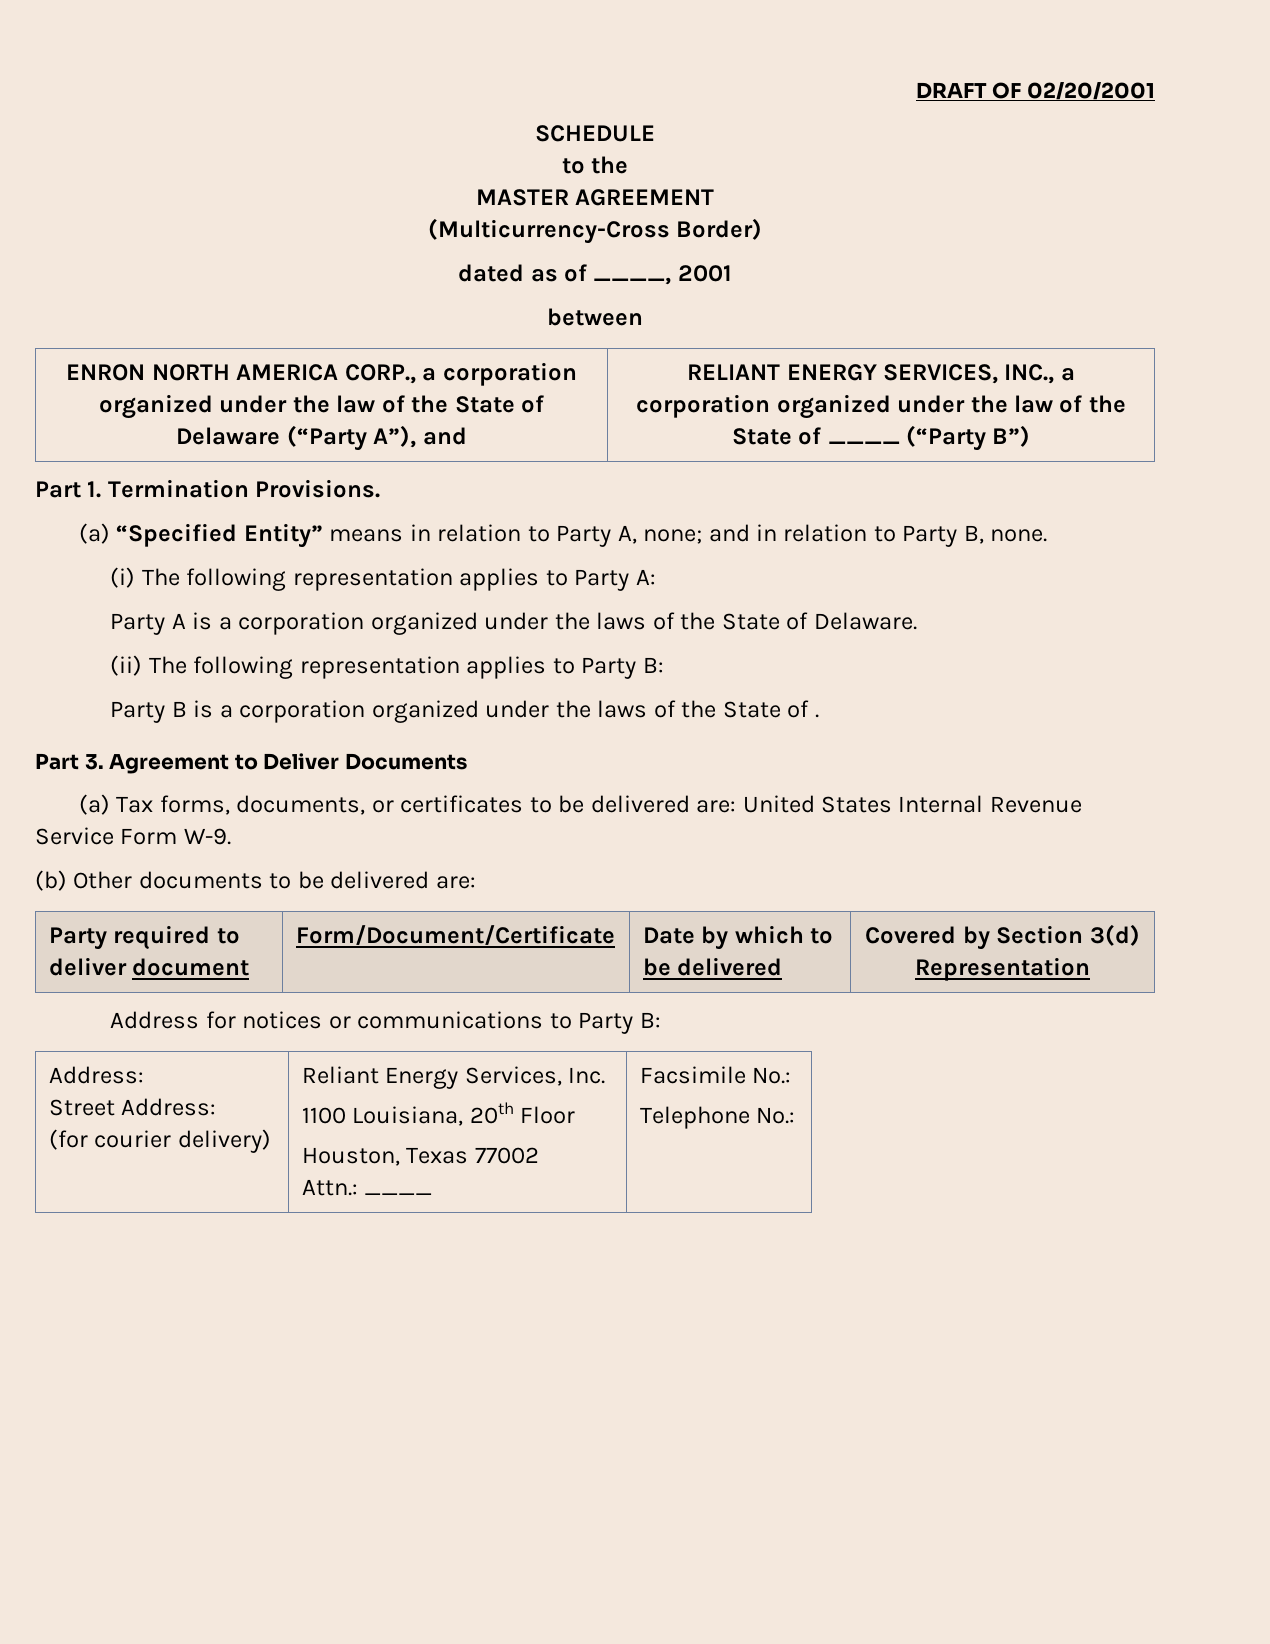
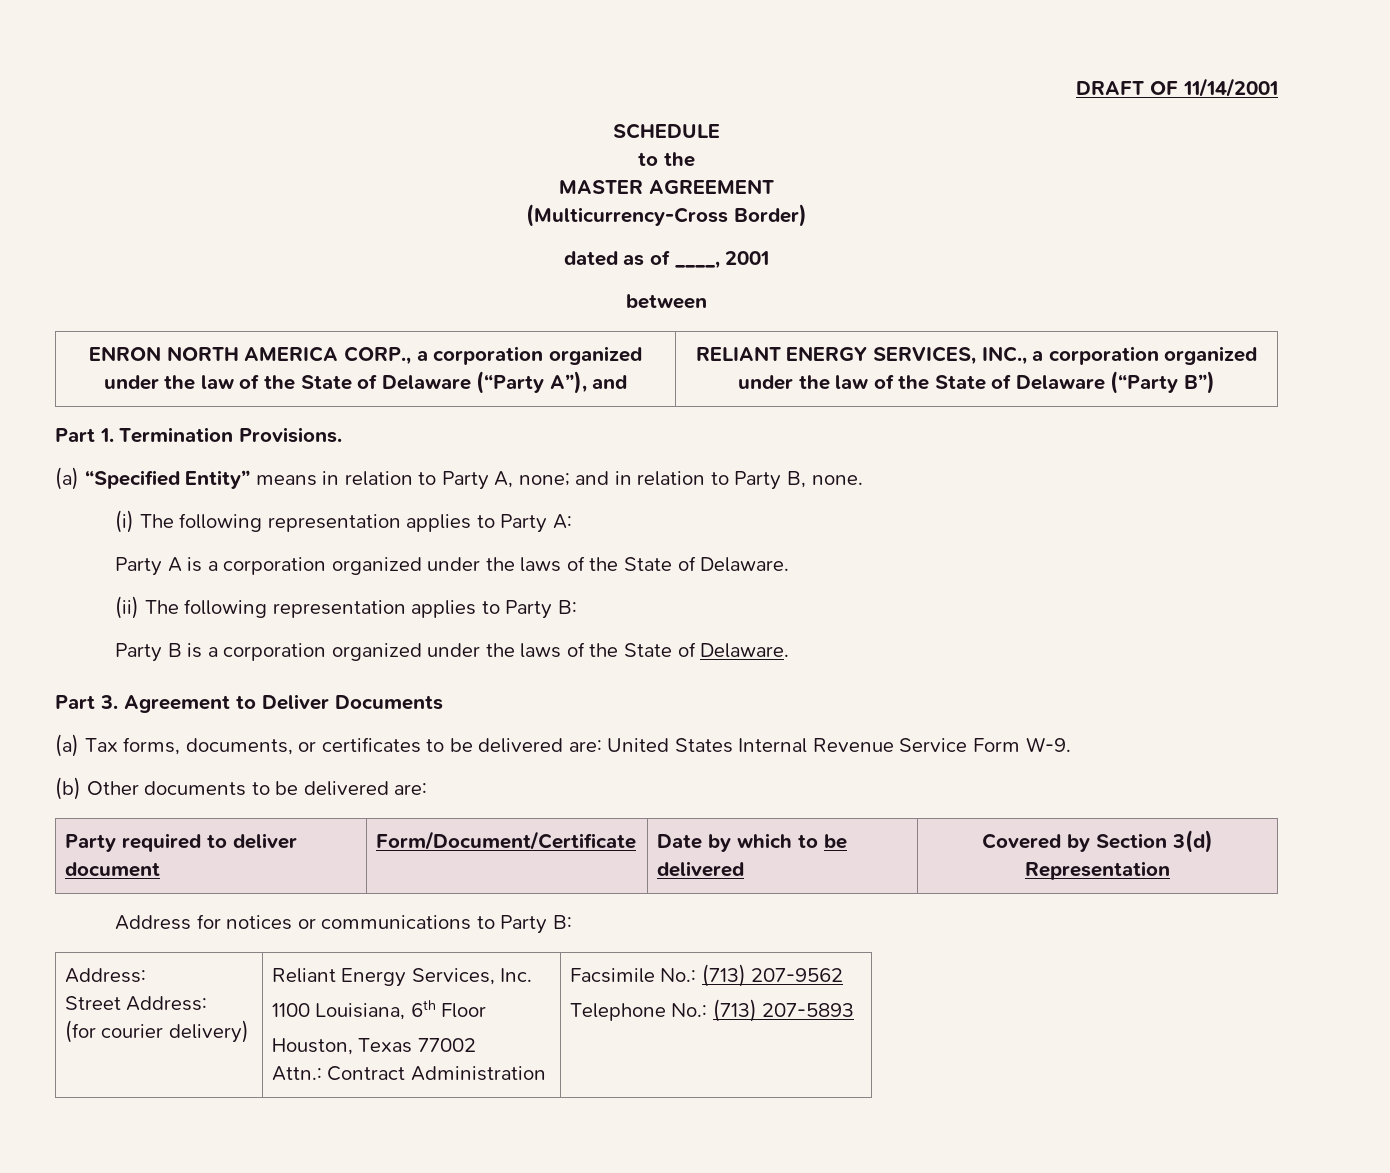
- DRAFT OF 02/20/2001
+ DRAFT OF 11/14/2001
- ENRON NORTH AMERICA CORP., a corporation organized under the law of the State of Delaware (“Party A”), and | RELIANT ENERGY SERVICES, INC., a corporation organized under the law of the State of ____ (“Party B”)
+ ENRON NORTH AMERICA CORP., a corporation organized under the law of the State of Delaware (“Party A”), and | RELIANT ENERGY SERVICES, INC., a corporation organized under the law of the State of Delaware (“Party B”)
- Party B is a corporation organized under the laws of the State of .
+ Party B is a corporation organized under the laws of the State of Delaware.
  Address for notices or communications to Party B:
  Address:
  Street Address:
  (for courier delivery) | Reliant Energy Services, Inc.
- 1100 Louisiana, 20th Floor
+ 1100 Louisiana, 6th Floor
  Houston, Texas 77002
- Attn.: ____ | Facsimile No.:
- Telephone No.:
+ Attn.: Contract Administration | Facsimile No.: (713) 207-9562
+ Telephone No.: (713) 207-5893

